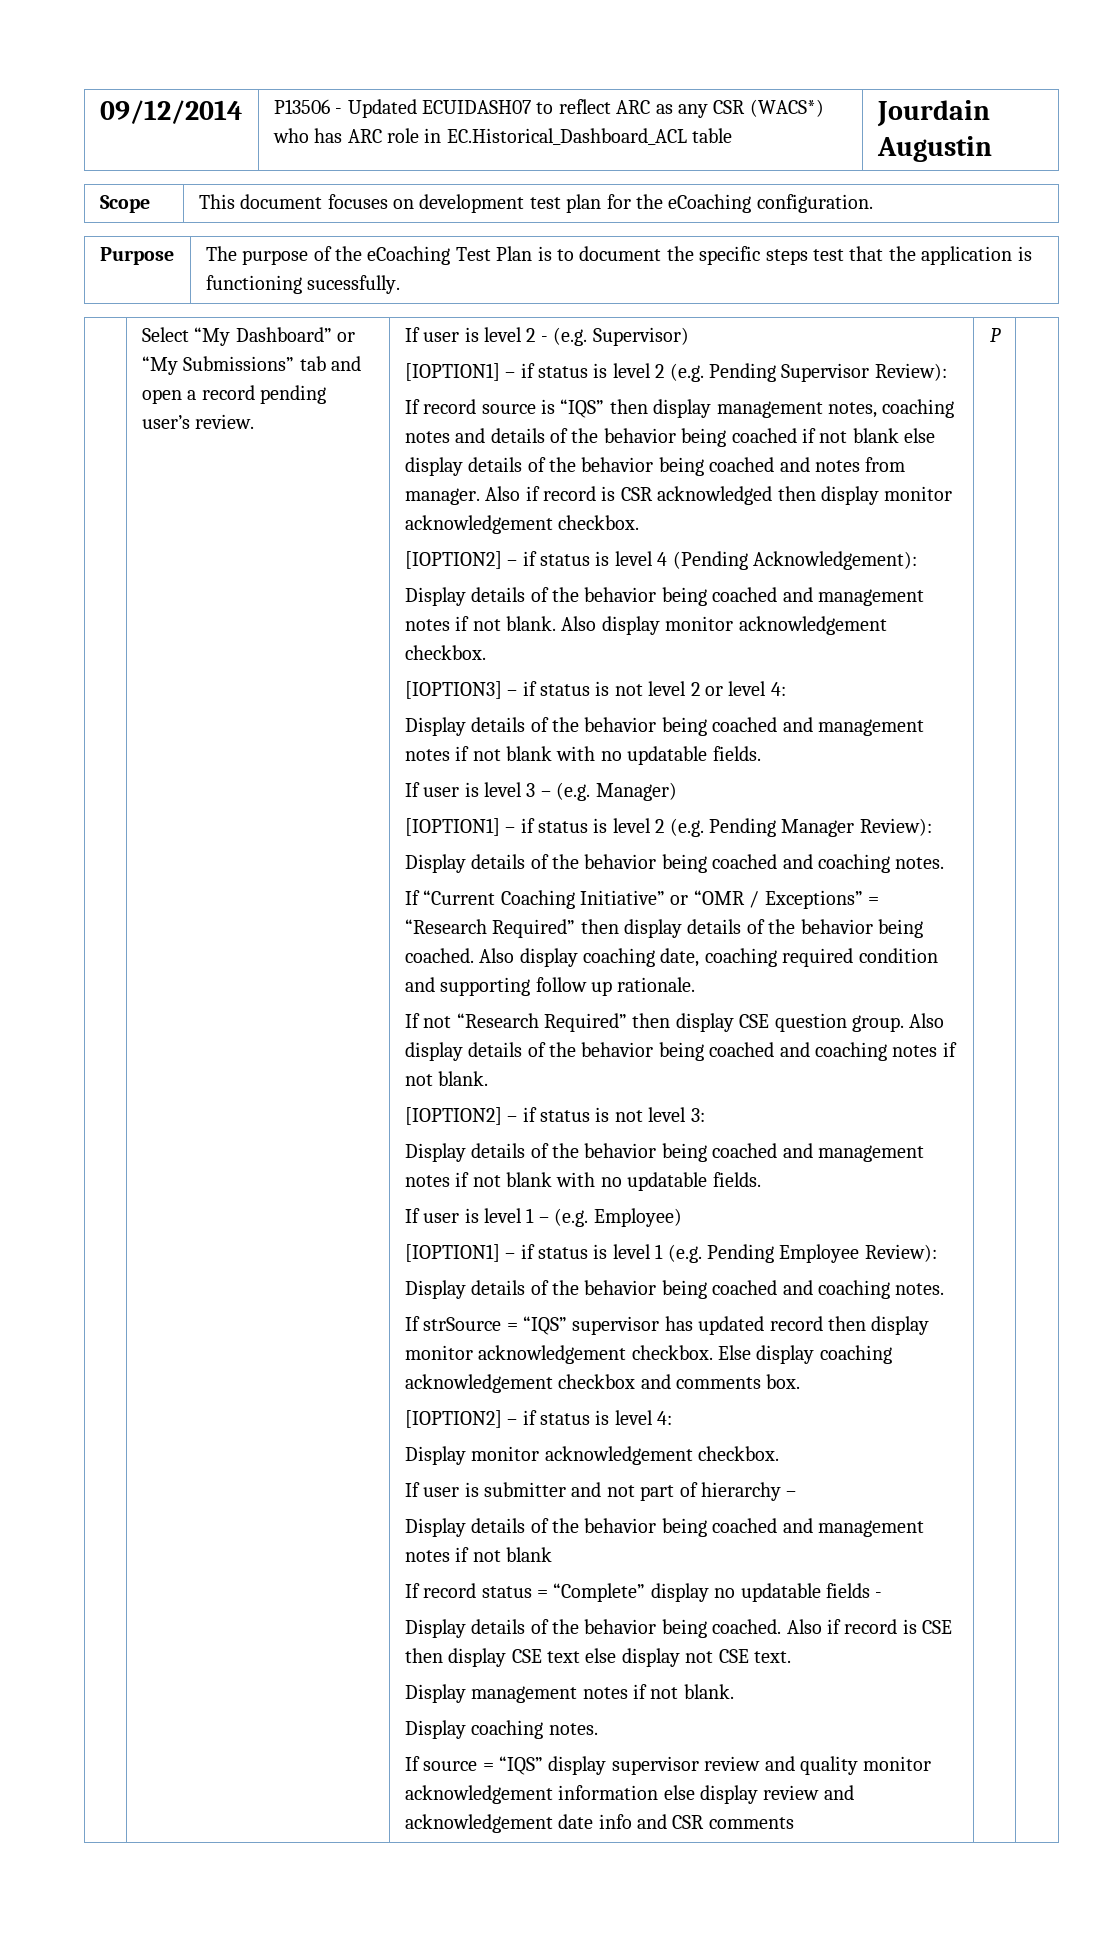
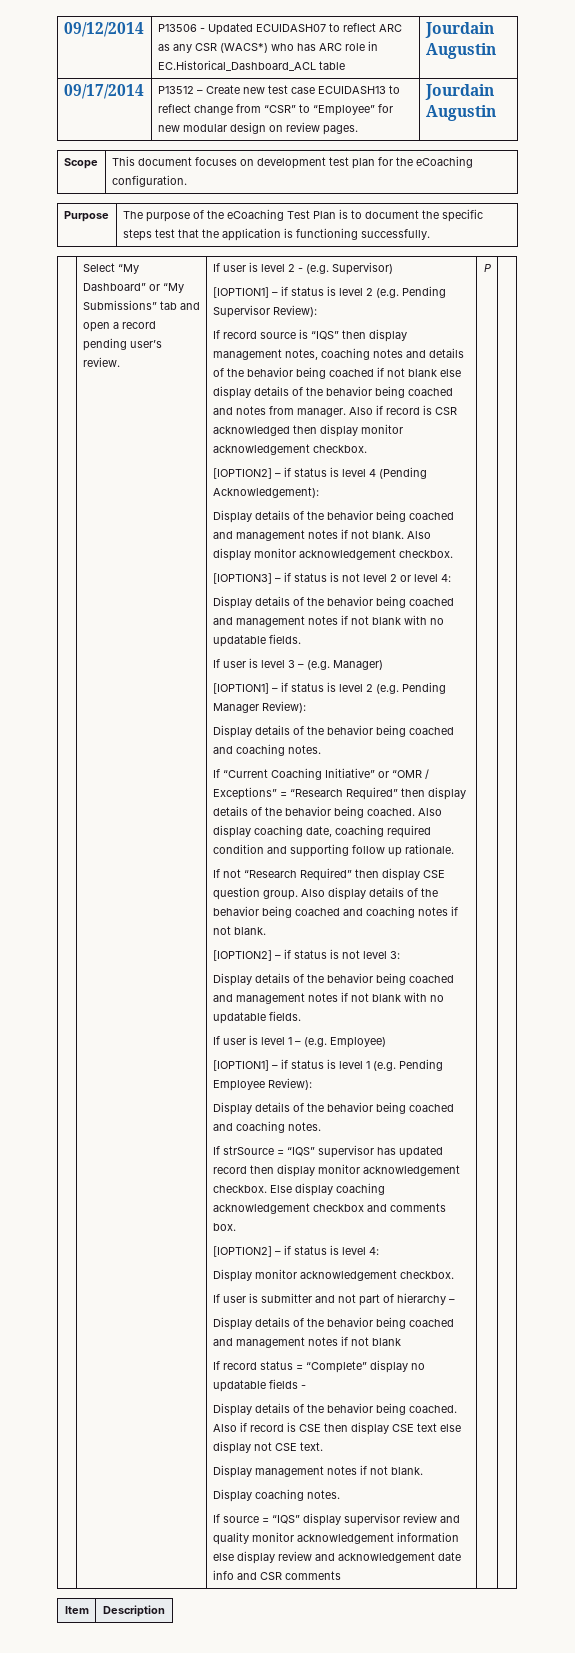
+ 09/17/2014 | P13512 – Create new test case ECUIDASH13 to reflect change from “CSR” to “Employee” for new modular design on review pages. | Jourdain Augustin
- Purpose | The purpose of the eCoaching Test Plan is to document the specific steps test that the application is functioning sucessfully.
+ Purpose | The purpose of the eCoaching Test Plan is to document the specific steps test that the application is functioning successfully.
+ Item | Description

